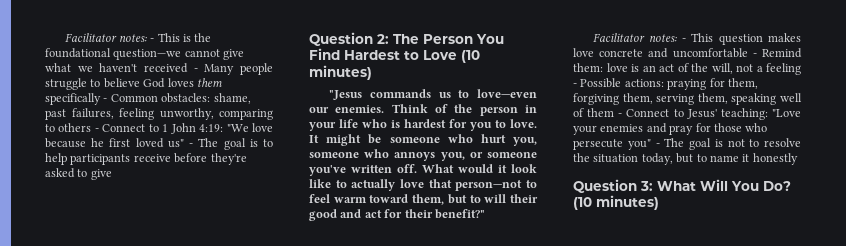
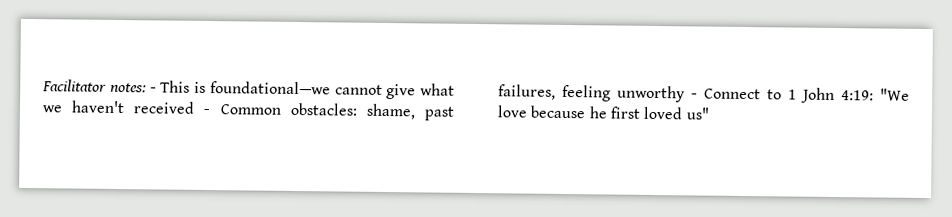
- Facilitator notes: - This is the foundational question—we cannot give what we haven't received - Many people struggle to believe God loves them specifically - Common obstacles: shame, past failures, feeling unworthy, comparing to others - Connect to 1 John 4:19: "We love because he first loved us" - The goal is to help participants receive before they're asked to give
- Question 2: The Person You Find Hardest to Love (10 minutes)
- "Jesus commands us to love—even our enemies. Think of the person in your life who is hardest for you to love. It might be someone who hurt you, someone who annoys you, or someone you've written off. What would it look like to actually love that person—not to feel warm toward them, but to will their good and act for their benefit?"
- Facilitator notes: - This question makes love concrete and uncomfortable - Remind them: love is an act of the will, not a feeling - Possible actions: praying for them, forgiving them, serving them, speaking well of them - Connect to Jesus' teaching: "Love your enemies and pray for those who persecute you" - The goal is not to resolve the situation today, but to name it honestly
- Question 3: What Will You Do? (10 minutes)
+ Facilitator notes: - This is foundational—we cannot give what we haven't received - Common obstacles: shame, past failures, feeling unworthy - Connect to 1 John 4:19: "We love because he first loved us"

